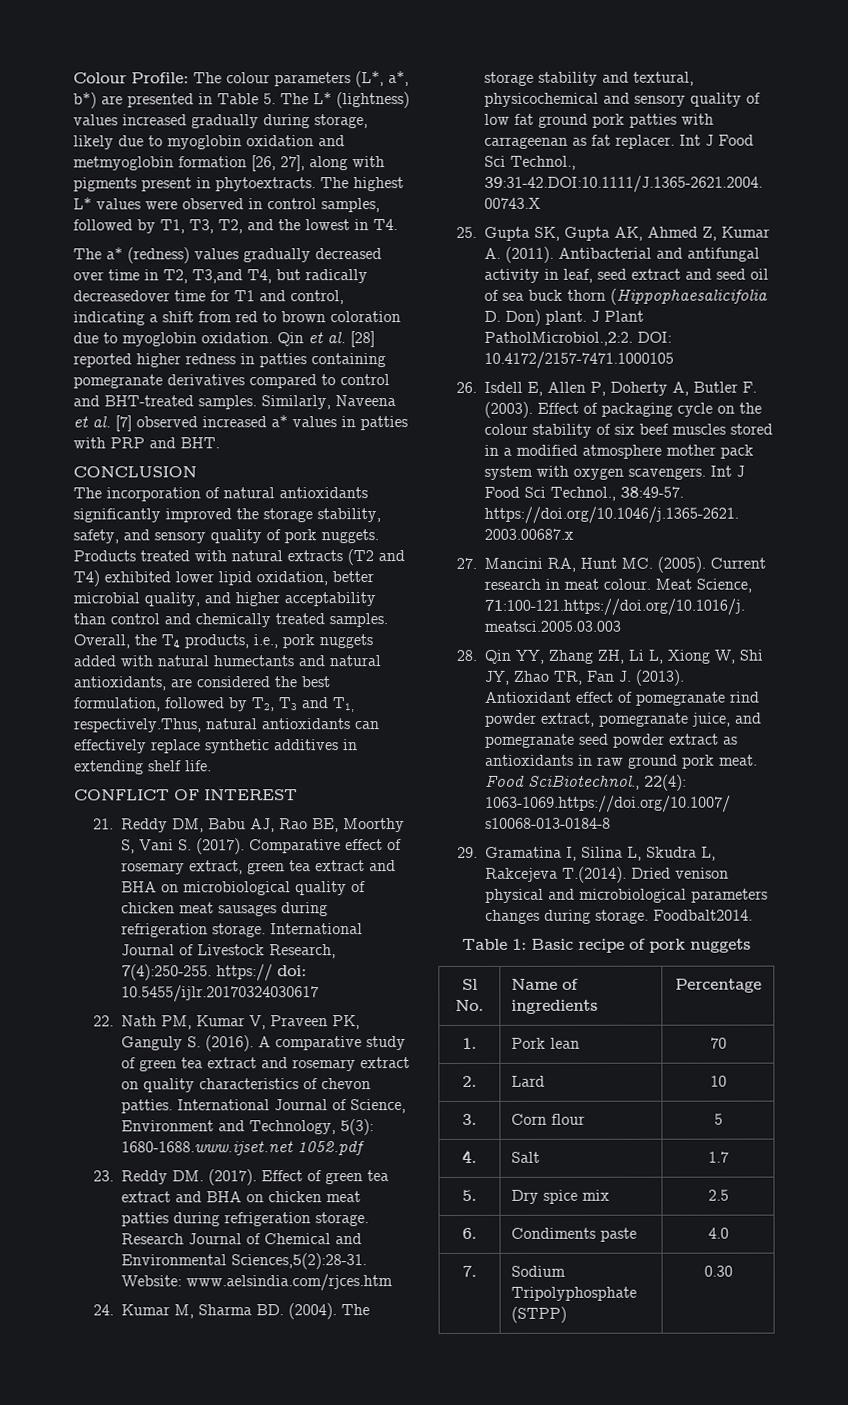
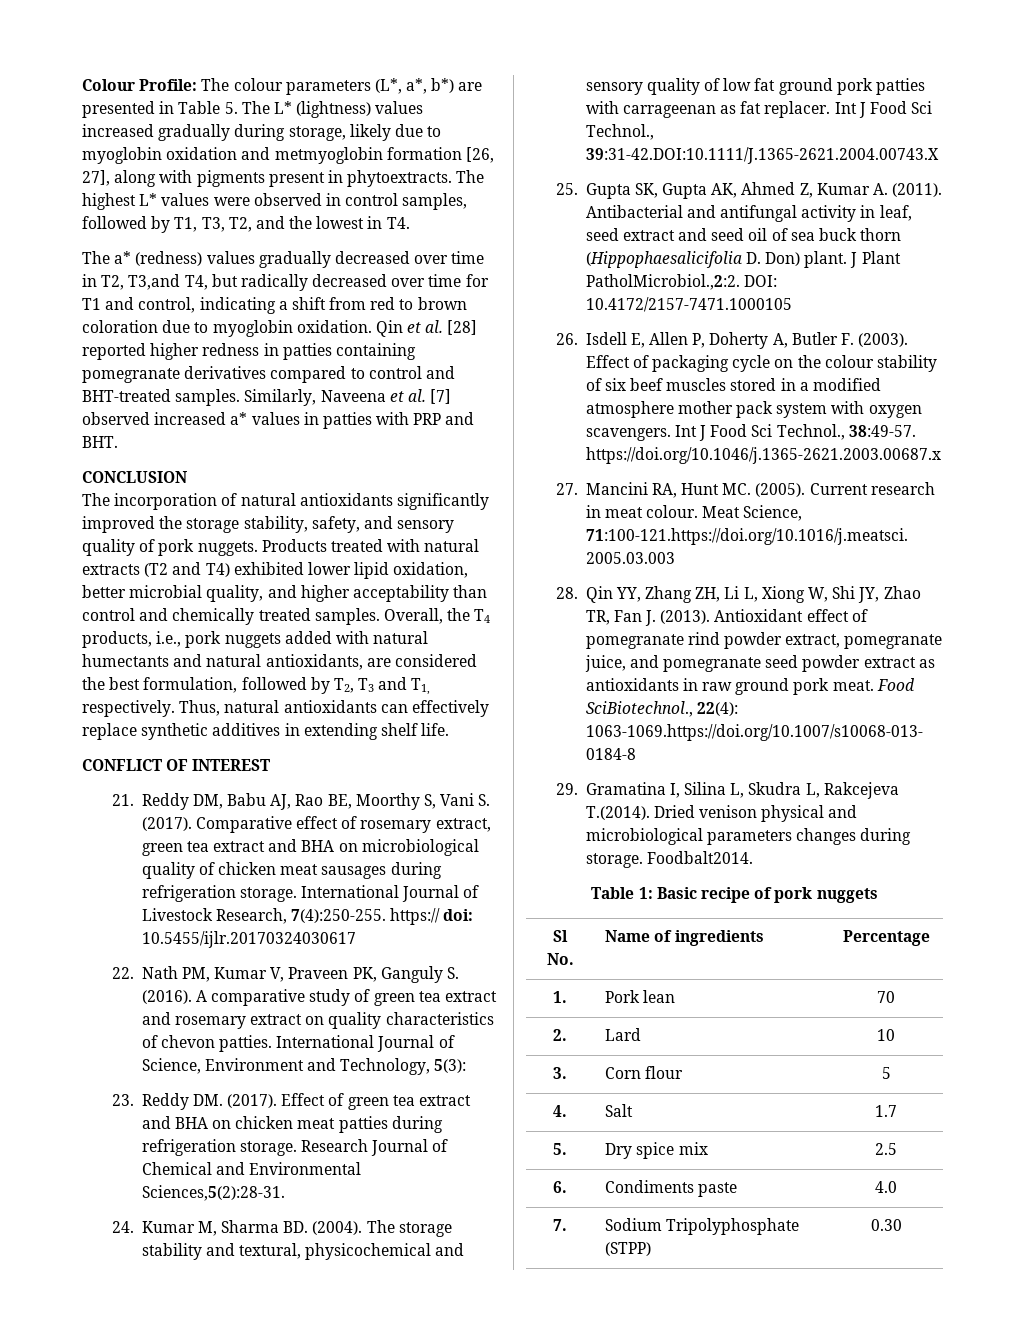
- The a* (redness) values gradually decreased over time in T2, T3,and T4, but radically decreasedover time for T1 and control, indicating a shift from red to brown coloration due to myoglobin oxidation.
+ The a* (redness) values gradually decreased over time in T2, T3,and T4, but radically decreased over time for T1 and control, indicating a shift from red to brown coloration due to myoglobin oxidation.
- Overall, the T4 products, i.e., pork nuggets added with natural humectants and natural antioxidants, are considered the best formulation, followed by T2, T3 and T1, respectively.Thus, natural antioxidants can effectively replace synthetic additives in extending shelf life.
+ Overall, the T4 products, i.e., pork nuggets added with natural humectants and natural antioxidants, are considered the best formulation, followed by T2, T3 and T1, respectively. Thus, natural antioxidants can effectively replace synthetic additives in extending shelf life.
- International Journal of Science, Environment and Technology, 5(3): 1680-1688.www.ijset.net 1052.pdf
+ International Journal of Science, Environment and Technology, 5(3):
- Website: www.aelsindia.com/rjces.htm

